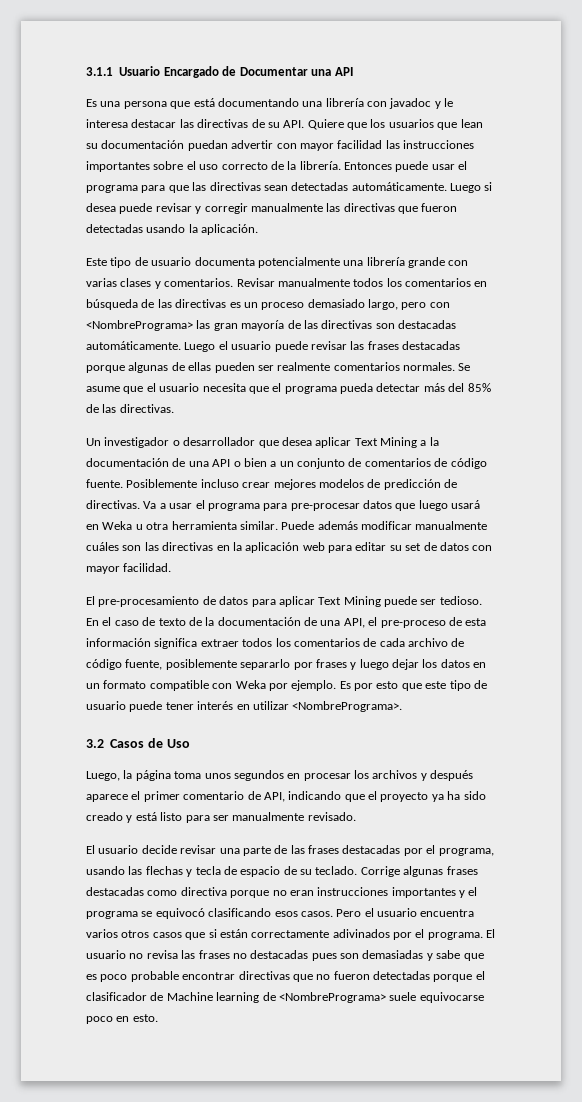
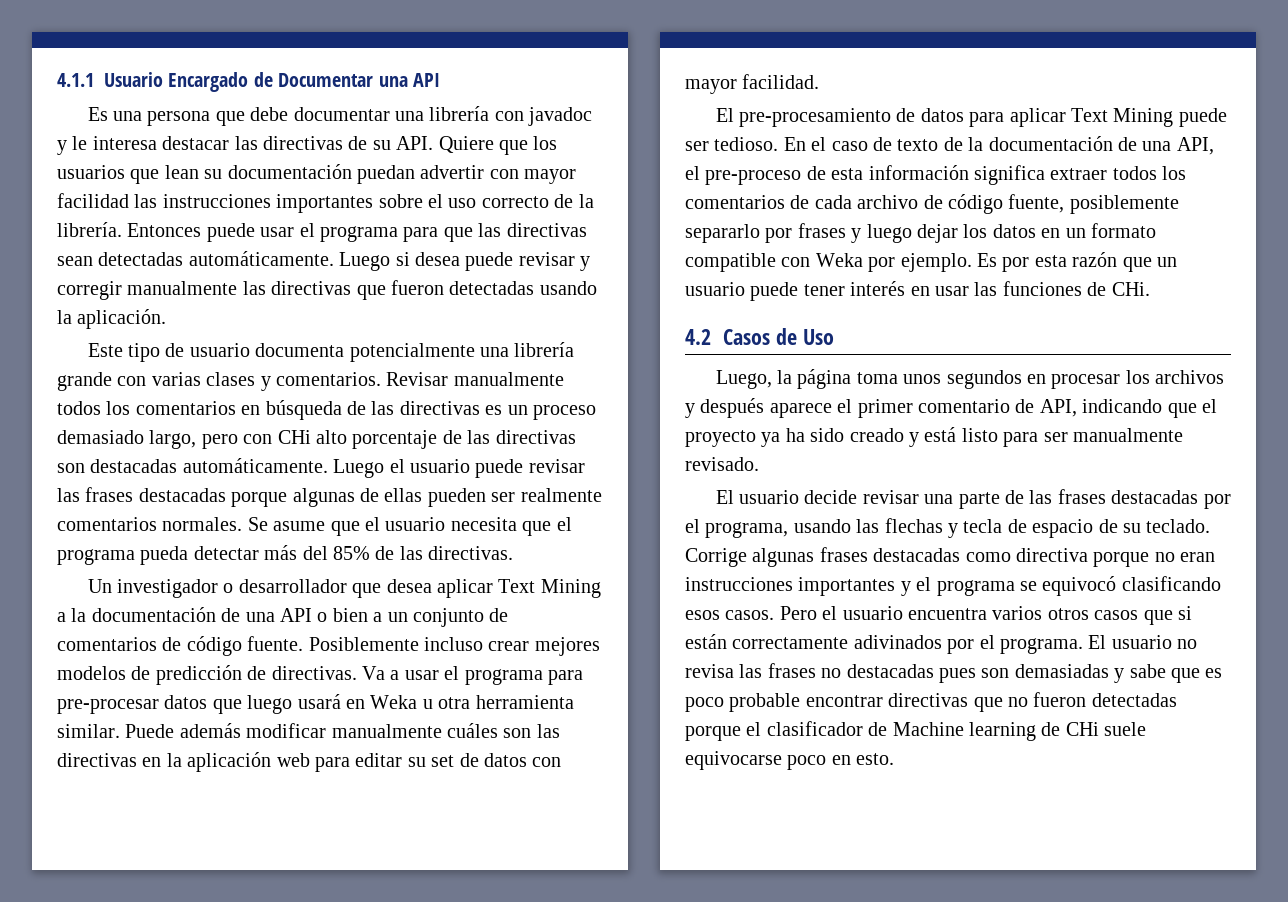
- 3.1.1 Usuario Encargado de Documentar una API
+ 4.1.1 Usuario Encargado de Documentar una API
- Es una persona que está documentando una librería con javadoc y le interesa destacar las directivas de su API. Quiere que los usuarios que lean su documentación puedan advertir con mayor facilidad las instrucciones importantes sobre el uso correcto de la librería.
+ Es una persona que debe documentar una librería con javadoc y le interesa destacar las directivas de su API. Quiere que los usuarios que lean su documentación puedan advertir con mayor facilidad las instrucciones importantes sobre el uso correcto de la librería.
- Revisar manualmente todos los comentarios en búsqueda de las directivas es un proceso demasiado largo, pero con <NombrePrograma> las gran mayoría de las directivas son destacadas automáticamente.
+ Revisar manualmente todos los comentarios en búsqueda de las directivas es un proceso demasiado largo, pero con CHi alto porcentaje de las directivas son destacadas automáticamente.
- Es por esto que este tipo de usuario puede tener interés en utilizar <NombrePrograma>.
- 3.2 Casos de Uso
+ Es por esta razón que un usuario puede tener interés en usar las funciones de CHi.
+ 4.2 Casos de Uso
- El usuario no revisa las frases no destacadas pues son demasiadas y sabe que es poco probable encontrar directivas que no fueron detectadas porque el clasificador de Machine learning de <NombrePrograma> suele equivocarse poco en esto.
+ El usuario no revisa las frases no destacadas pues son demasiadas y sabe que es poco probable encontrar directivas que no fueron detectadas porque el clasificador de Machine learning de CHi suele equivocarse poco en esto.

